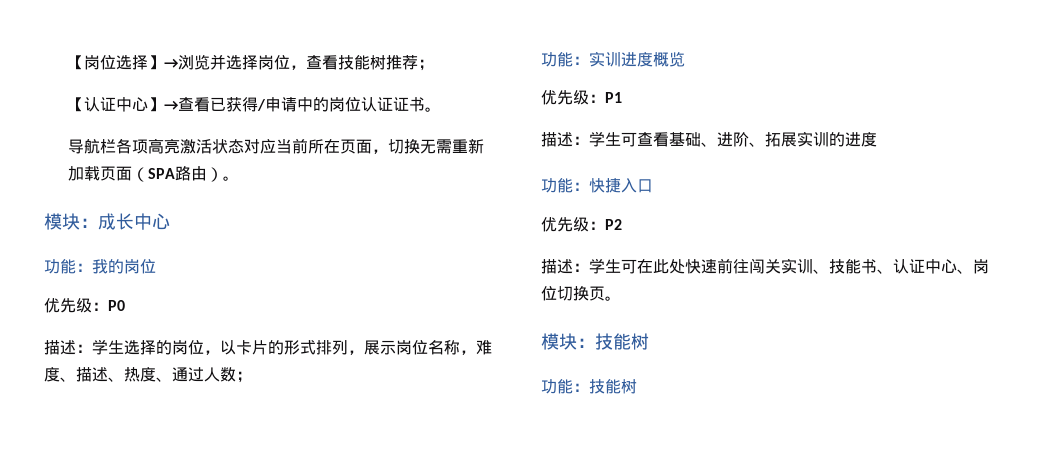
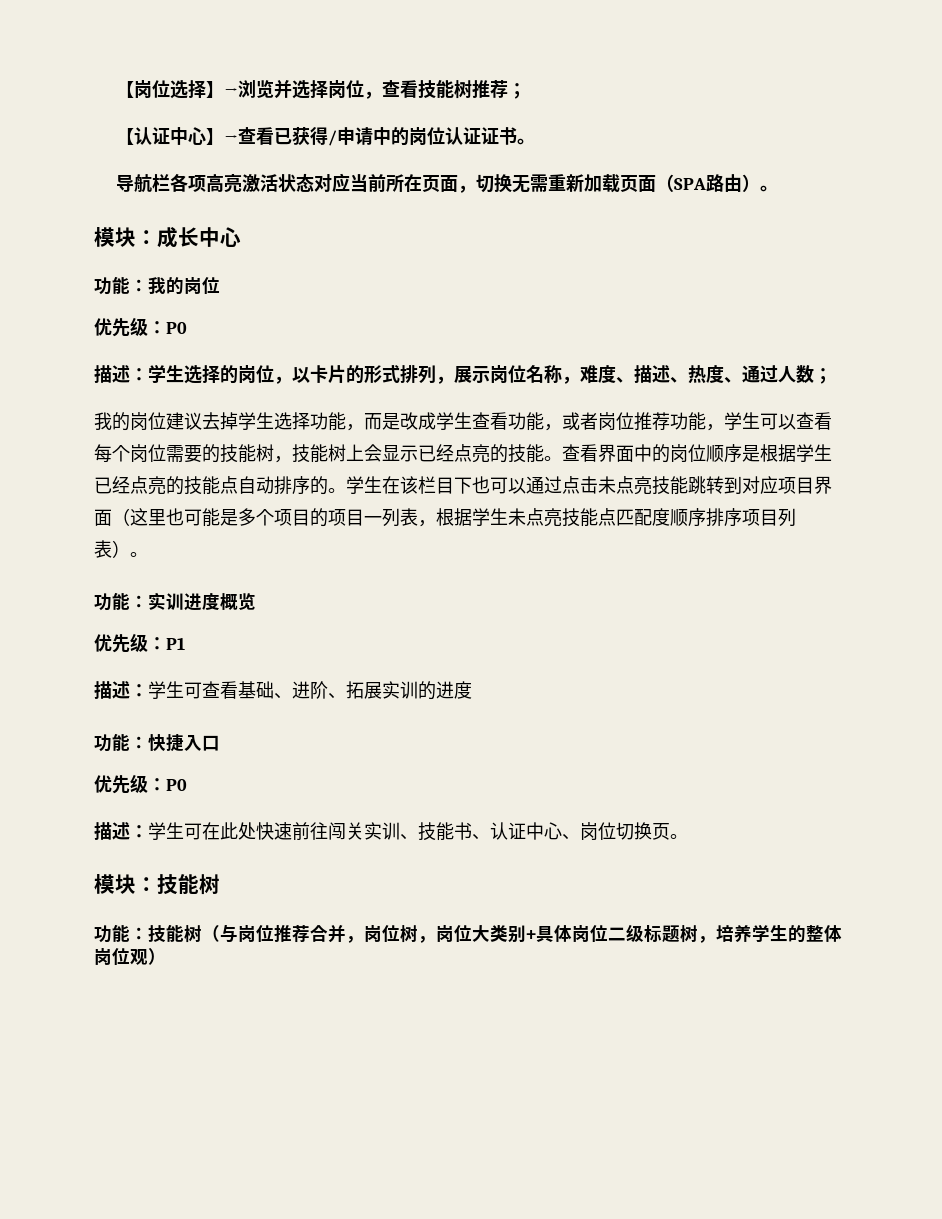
+ 我的岗位建议去掉学生选择功能，而是改成学生查看功能，或者岗位推荐功能，学生可以查看每个岗位需要的技能树，技能树上会显示已经点亮的技能。查看界面中的岗位顺序是根据学生已经点亮的技能点自动排序的。学生在该栏目下也可以通过点击未点亮技能跳转到对应项目界面（这里也可能是多个项目的项目一列表，根据学生未点亮技能点匹配度顺序排序项目列表）。
  功能：快捷入口
- 优先级：P2
+ 优先级：P0
- 功能：技能树
+ 功能：技能树（与岗位推荐合并，岗位树，岗位大类别+具体岗位二级标题树，培养学生的整体岗位观）

